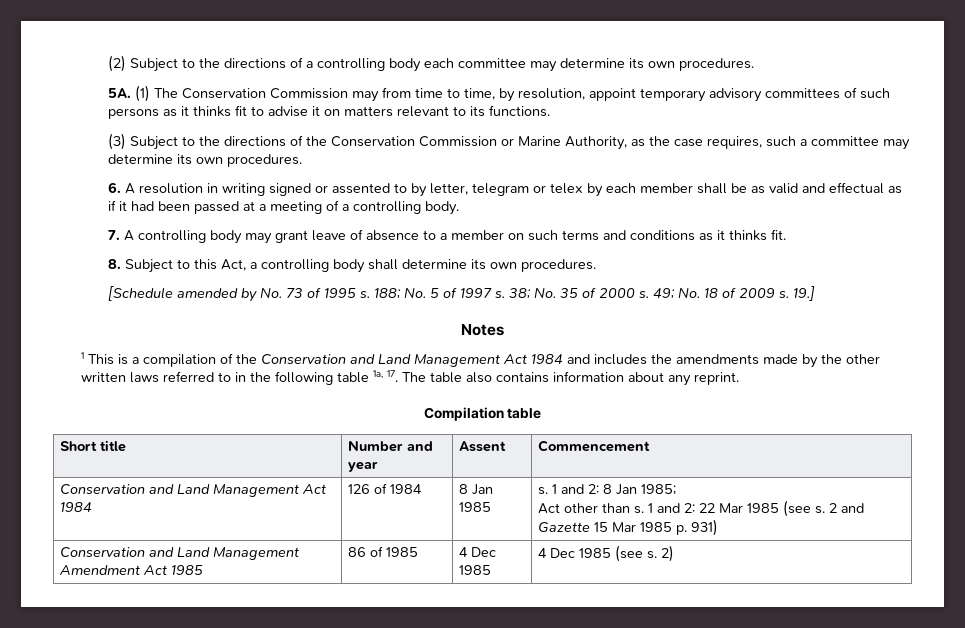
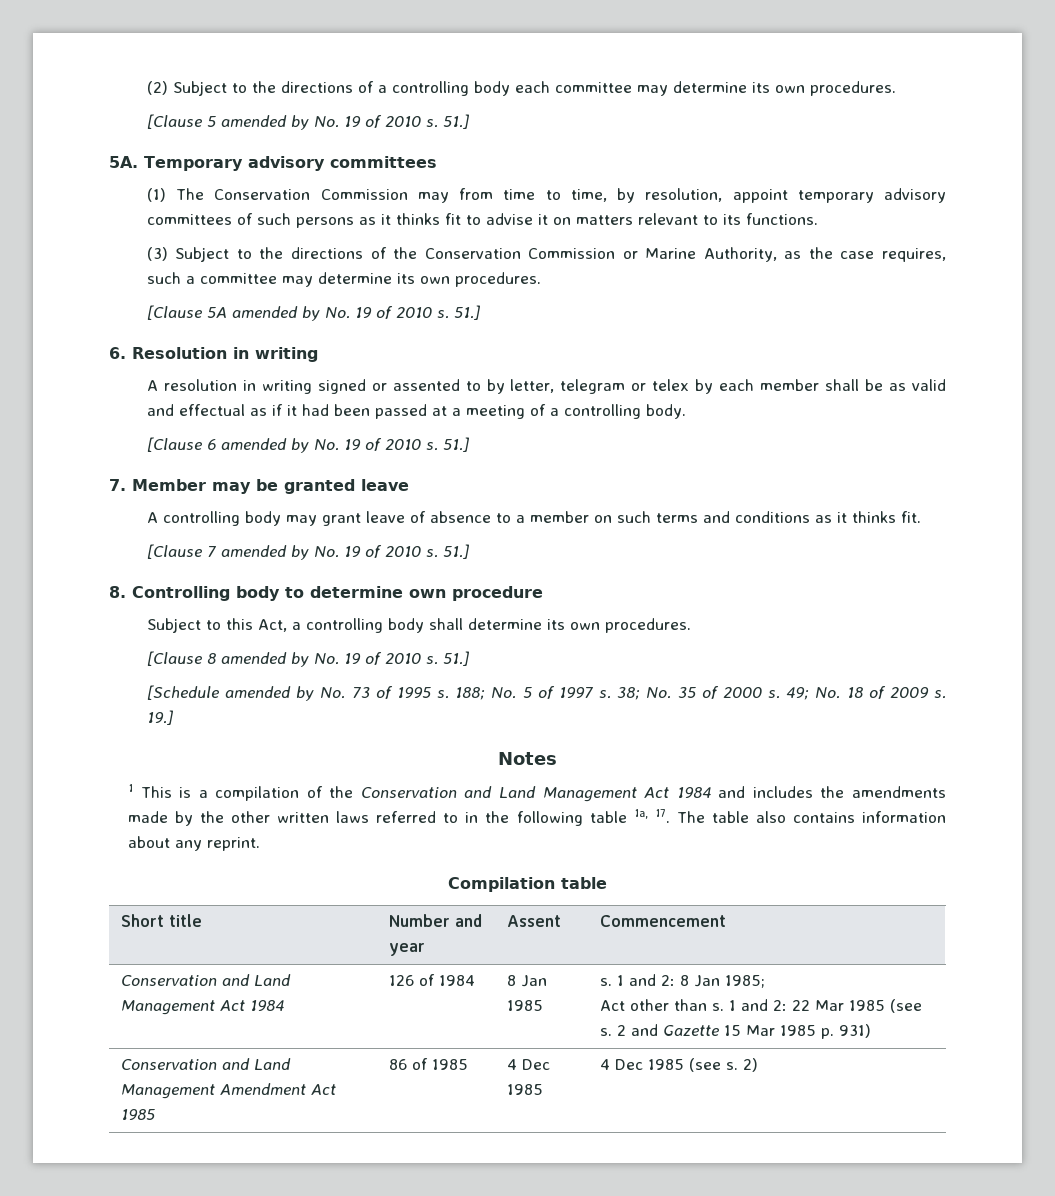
- 5A. (1) The Conservation Commission may from time to time, by resolution, appoint temporary advisory committees of such persons as it thinks fit to advise it on matters relevant to its functions.
+ [Clause 5 amended by No. 19 of 2010 s. 51.]
+ 5A. Temporary advisory committees
+ (1) The Conservation Commission may from time to time, by resolution, appoint temporary advisory committees of such persons as it thinks fit to advise it on matters relevant to its functions.
- 6. A resolution in writing signed or assented to by letter, telegram or telex by each member shall be as valid and effectual as if it had been passed at a meeting of a controlling body.
+ [Clause 5A amended by No. 19 of 2010 s. 51.]
+ 6. Resolution in writing
+ A resolution in writing signed or assented to by letter, telegram or telex by each member shall be as valid and effectual as if it had been passed at a meeting of a controlling body.
- 7. A controlling body may grant leave of absence to a member on such terms and conditions as it thinks fit.
+ [Clause 6 amended by No. 19 of 2010 s. 51.]
+ 7. Member may be granted leave
+ A controlling body may grant leave of absence to a member on such terms and conditions as it thinks fit.
- 8. Subject to this Act, a controlling body shall determine its own procedures.
+ [Clause 7 amended by No. 19 of 2010 s. 51.]
+ 8. Controlling body to determine own procedure
+ Subject to this Act, a controlling body shall determine its own procedures.
+ [Clause 8 amended by No. 19 of 2010 s. 51.]

